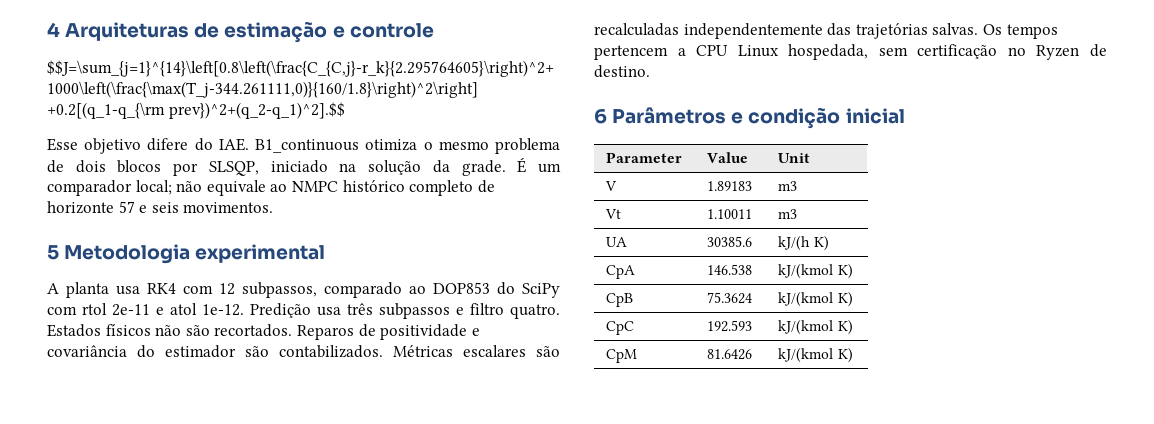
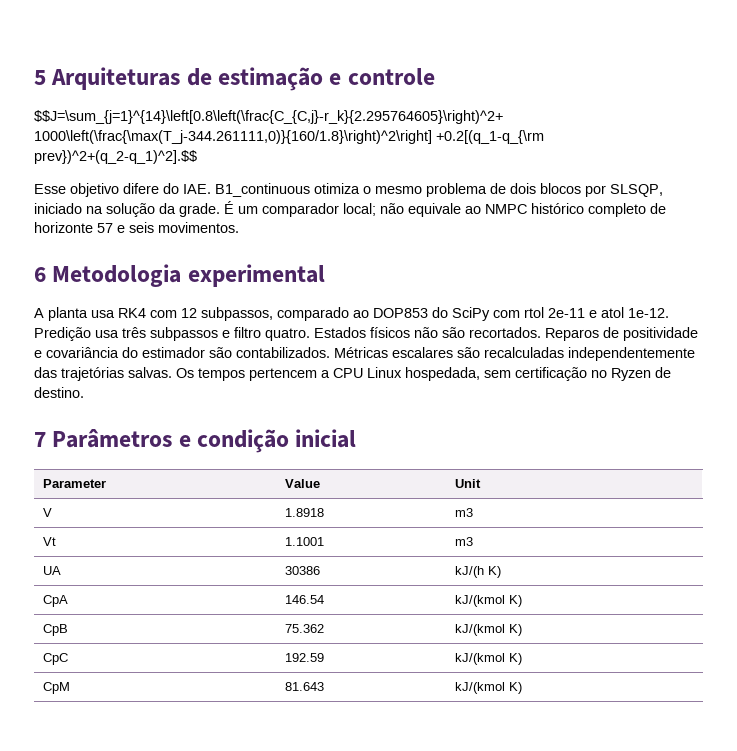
- 4 Arquiteturas de estimação e controle
+ 5 Arquiteturas de estimação e controle
- 5 Metodologia experimental
+ 6 Metodologia experimental
- 6 Parâmetros e condição inicial
+ 7 Parâmetros e condição inicial
- V | 1.89183 | m3
+ V | 1.8918 | m3
- Vt | 1.10011 | m3
+ Vt | 1.1001 | m3
- UA | 30385.6 | kJ/(h K)
+ UA | 30386 | kJ/(h K)
- CpA | 146.538 | kJ/(kmol K)
+ CpA | 146.54 | kJ/(kmol K)
- CpB | 75.3624 | kJ/(kmol K)
+ CpB | 75.362 | kJ/(kmol K)
- CpC | 192.593 | kJ/(kmol K)
+ CpC | 192.59 | kJ/(kmol K)
- CpM | 81.6426 | kJ/(kmol K)
+ CpM | 81.643 | kJ/(kmol K)

